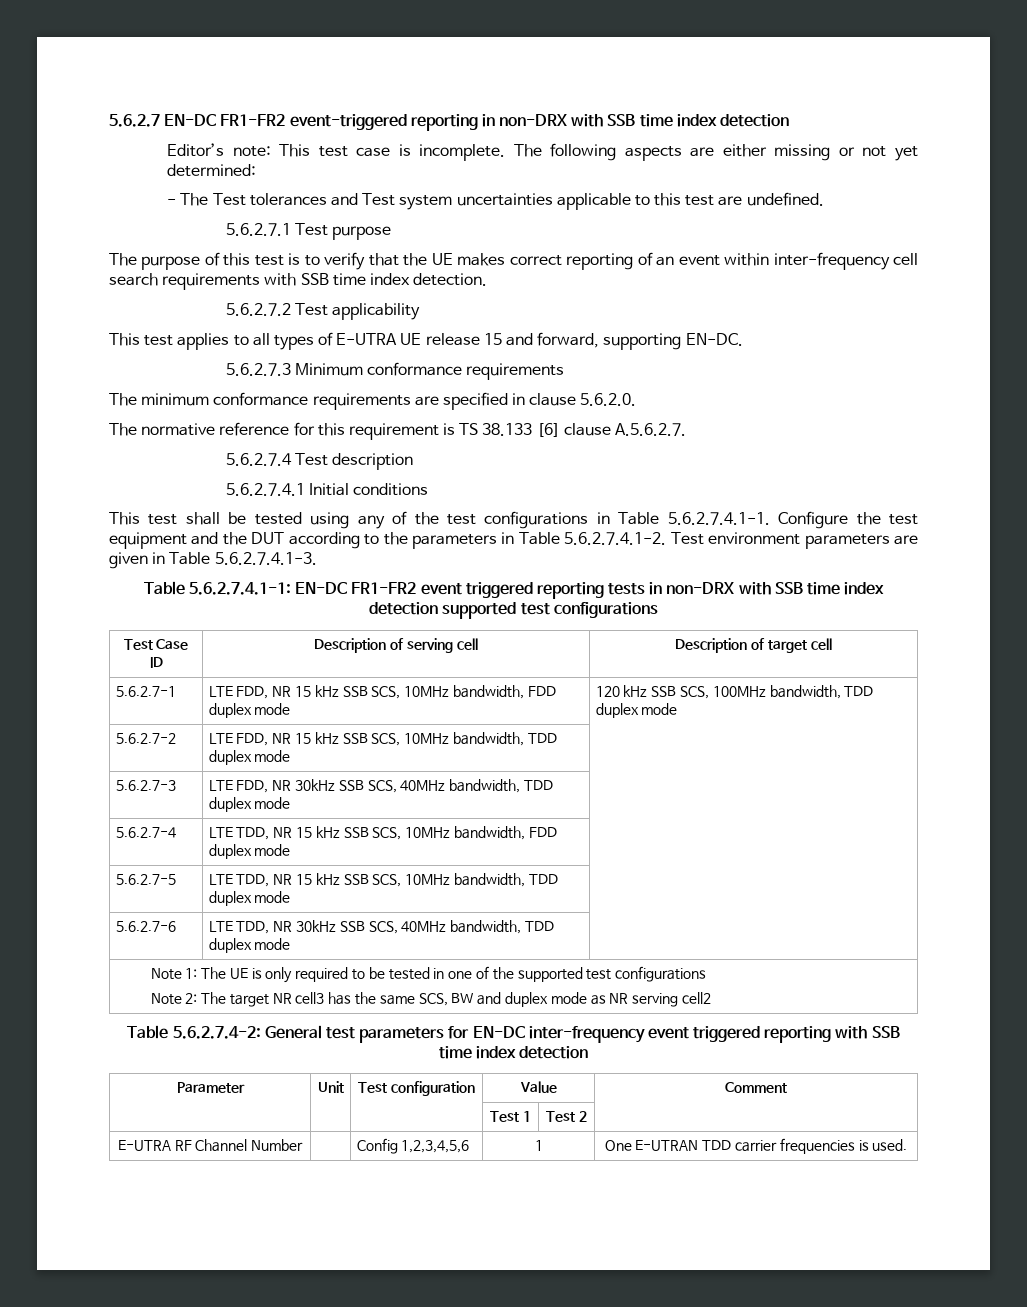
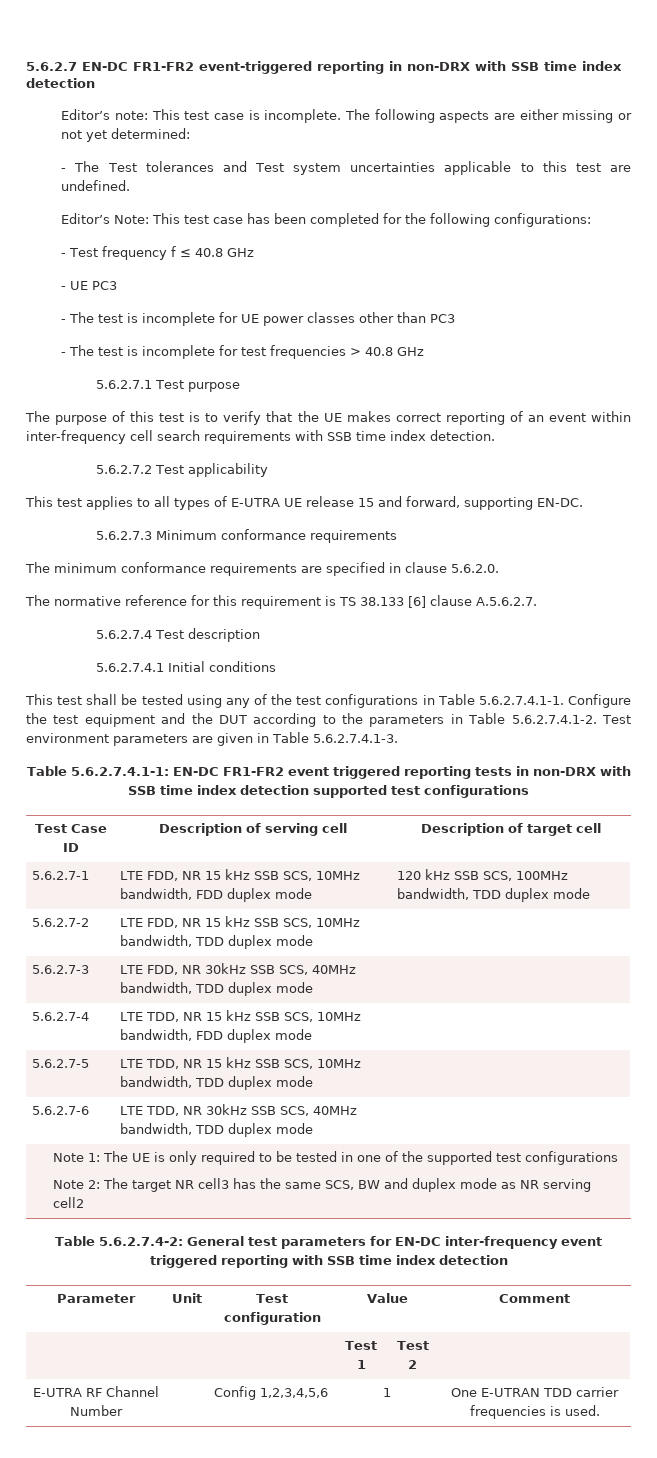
+ Editor’s Note: This test case has been completed for the following configurations:
+ - Test frequency f ≤ 40.8 GHz
+ - UE PC3
+ - The test is incomplete for UE power classes other than PC3
+ - The test is incomplete for test frequencies > 40.8 GHz

